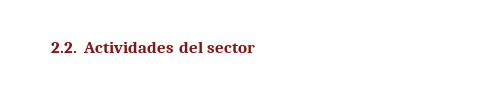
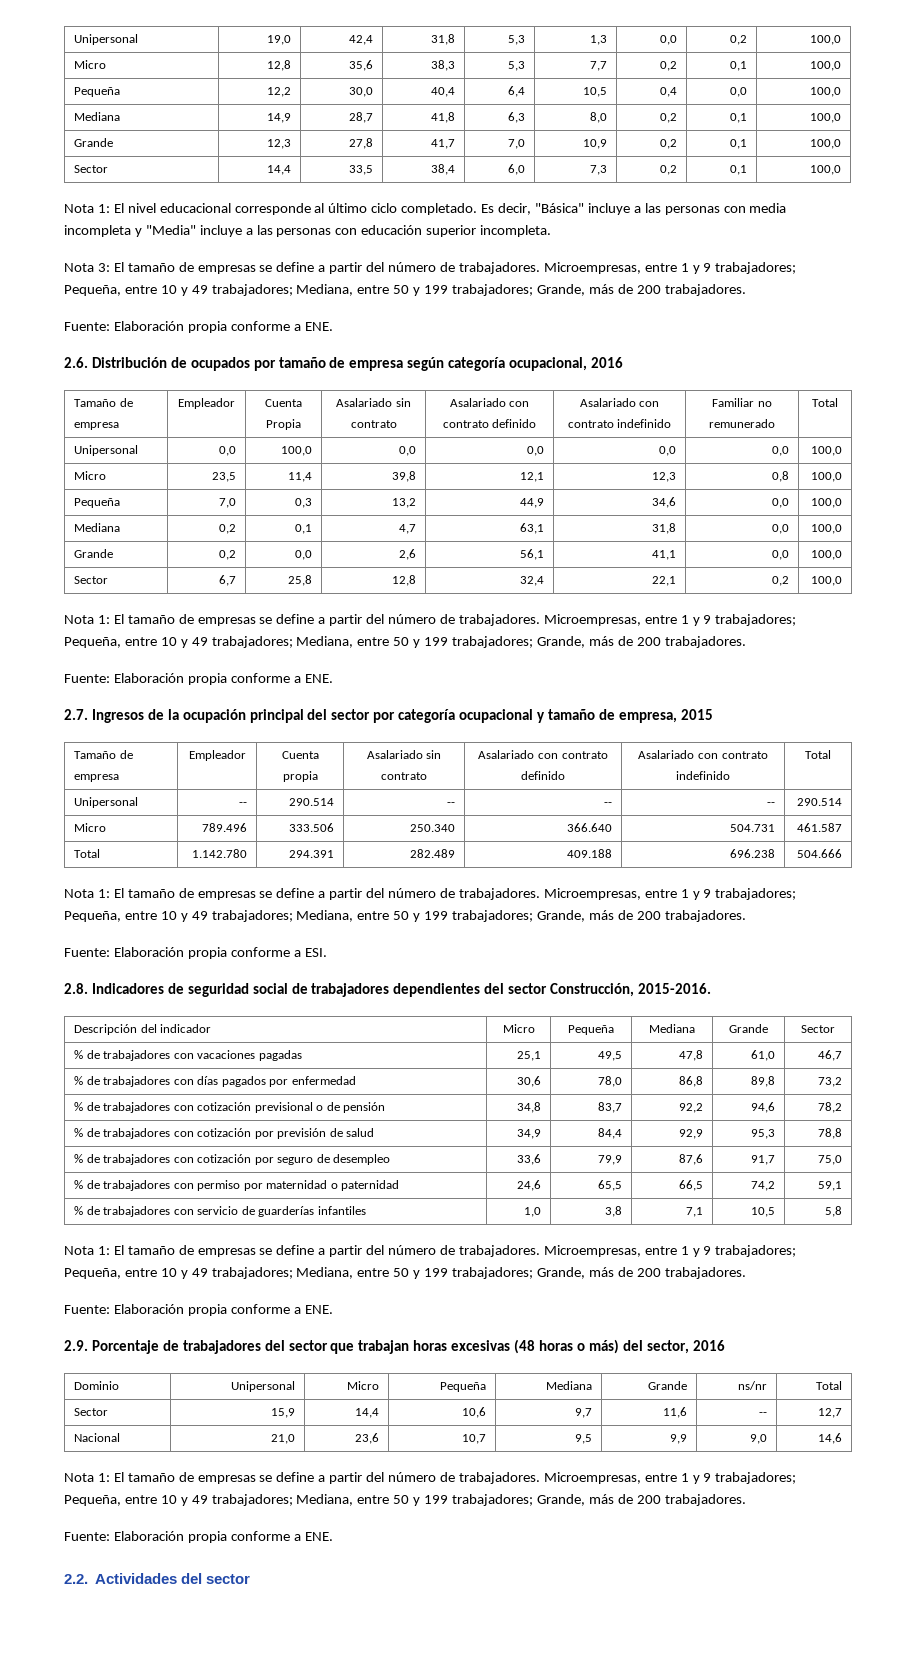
+ Unipersonal | 19,0 | 42,4 | 31,8 | 5,3 | 1,3 | 0,0 | 0,2 | 100,0
+ Micro | 12,8 | 35,6 | 38,3 | 5,3 | 7,7 | 0,2 | 0,1 | 100,0
+ Pequeña | 12,2 | 30,0 | 40,4 | 6,4 | 10,5 | 0,4 | 0,0 | 100,0
+ Mediana | 14,9 | 28,7 | 41,8 | 6,3 | 8,0 | 0,2 | 0,1 | 100,0
+ Grande | 12,3 | 27,8 | 41,7 | 7,0 | 10,9 | 0,2 | 0,1 | 100,0
+ Sector | 14,4 | 33,5 | 38,4 | 6,0 | 7,3 | 0,2 | 0,1 | 100,0
+ Nota 1: El nivel educacional corresponde al último ciclo completado. Es decir, "Básica" incluye a las personas con media incompleta y "Media" incluye a las personas con educación superior incompleta.
+ Nota 3: El tamaño de empresas se define a partir del número de trabajadores. Microempresas, entre 1 y 9 trabajadores; Pequeña, entre 10 y 49 trabajadores; Mediana, entre 50 y 199 trabajadores; Grande, más de 200 trabajadores.
+ Fuente: Elaboración propia conforme a ENE.
+ 2.6. Distribución de ocupados por tamaño de empresa según categoría ocupacional, 2016
+ Tamaño de empresa | Empleador | Cuenta Propia | Asalariado sin contrato | Asalariado con contrato definido | Asalariado con contrato indefinido | Familiar no remunerado | Total
+ Unipersonal | 0,0 | 100,0 | 0,0 | 0,0 | 0,0 | 0,0 | 100,0
+ Micro | 23,5 | 11,4 | 39,8 | 12,1 | 12,3 | 0,8 | 100,0
+ Pequeña | 7,0 | 0,3 | 13,2 | 44,9 | 34,6 | 0,0 | 100,0
+ Mediana | 0,2 | 0,1 | 4,7 | 63,1 | 31,8 | 0,0 | 100,0
+ Grande | 0,2 | 0,0 | 2,6 | 56,1 | 41,1 | 0,0 | 100,0
+ Sector | 6,7 | 25,8 | 12,8 | 32,4 | 22,1 | 0,2 | 100,0
+ Nota 1: El tamaño de empresas se define a partir del número de trabajadores. Microempresas, entre 1 y 9 trabajadores; Pequeña, entre 10 y 49 trabajadores; Mediana, entre 50 y 199 trabajadores; Grande, más de 200 trabajadores.
+ Fuente: Elaboración propia conforme a ENE.
+ 2.7. Ingresos de la ocupación principal del sector por categoría ocupacional y tamaño de empresa, 2015
+ Tamaño de empresa | Empleador | Cuenta propia | Asalariado sin contrato | Asalariado con contrato definido | Asalariado con contrato indefinido | Total
+ Unipersonal | -- | 290.514 | -- | -- | -- | 290.514
+ Micro | 789.496 | 333.506 | 250.340 | 366.640 | 504.731 | 461.587
+ Total | 1.142.780 | 294.391 | 282.489 | 409.188 | 696.238 | 504.666
+ Nota 1: El tamaño de empresas se define a partir del número de trabajadores. Microempresas, entre 1 y 9 trabajadores; Pequeña, entre 10 y 49 trabajadores; Mediana, entre 50 y 199 trabajadores; Grande, más de 200 trabajadores.
+ Fuente: Elaboración propia conforme a ESI.
+ 2.8. Indicadores de seguridad social de trabajadores dependientes del sector Construcción, 2015-2016.
+ Descripción del indicador | Micro | Pequeña | Mediana | Grande | Sector
+ % de trabajadores con vacaciones pagadas | 25,1 | 49,5 | 47,8 | 61,0 | 46,7
+ % de trabajadores con días pagados por enfermedad | 30,6 | 78,0 | 86,8 | 89,8 | 73,2
+ % de trabajadores con cotización previsional o de pensión | 34,8 | 83,7 | 92,2 | 94,6 | 78,2
+ % de trabajadores con cotización por previsión de salud | 34,9 | 84,4 | 92,9 | 95,3 | 78,8
+ % de trabajadores con cotización por seguro de desempleo | 33,6 | 79,9 | 87,6 | 91,7 | 75,0
+ % de trabajadores con permiso por maternidad o paternidad | 24,6 | 65,5 | 66,5 | 74,2 | 59,1
+ % de trabajadores con servicio de guarderías infantiles | 1,0 | 3,8 | 7,1 | 10,5 | 5,8
+ Nota 1: El tamaño de empresas se define a partir del número de trabajadores. Microempresas, entre 1 y 9 trabajadores; Pequeña, entre 10 y 49 trabajadores; Mediana, entre 50 y 199 trabajadores; Grande, más de 200 trabajadores.
+ Fuente: Elaboración propia conforme a ENE.
+ 2.9. Porcentaje de trabajadores del sector que trabajan horas excesivas (48 horas o más) del sector, 2016
+ Dominio | Unipersonal | Micro | Pequeña | Mediana | Grande | ns/nr | Total
+ Sector | 15,9 | 14,4 | 10,6 | 9,7 | 11,6 | -- | 12,7
+ Nacional | 21,0 | 23,6 | 10,7 | 9,5 | 9,9 | 9,0 | 14,6
+ Nota 1: El tamaño de empresas se define a partir del número de trabajadores. Microempresas, entre 1 y 9 trabajadores; Pequeña, entre 10 y 49 trabajadores; Mediana, entre 50 y 199 trabajadores; Grande, más de 200 trabajadores.
+ Fuente: Elaboración propia conforme a ENE.

